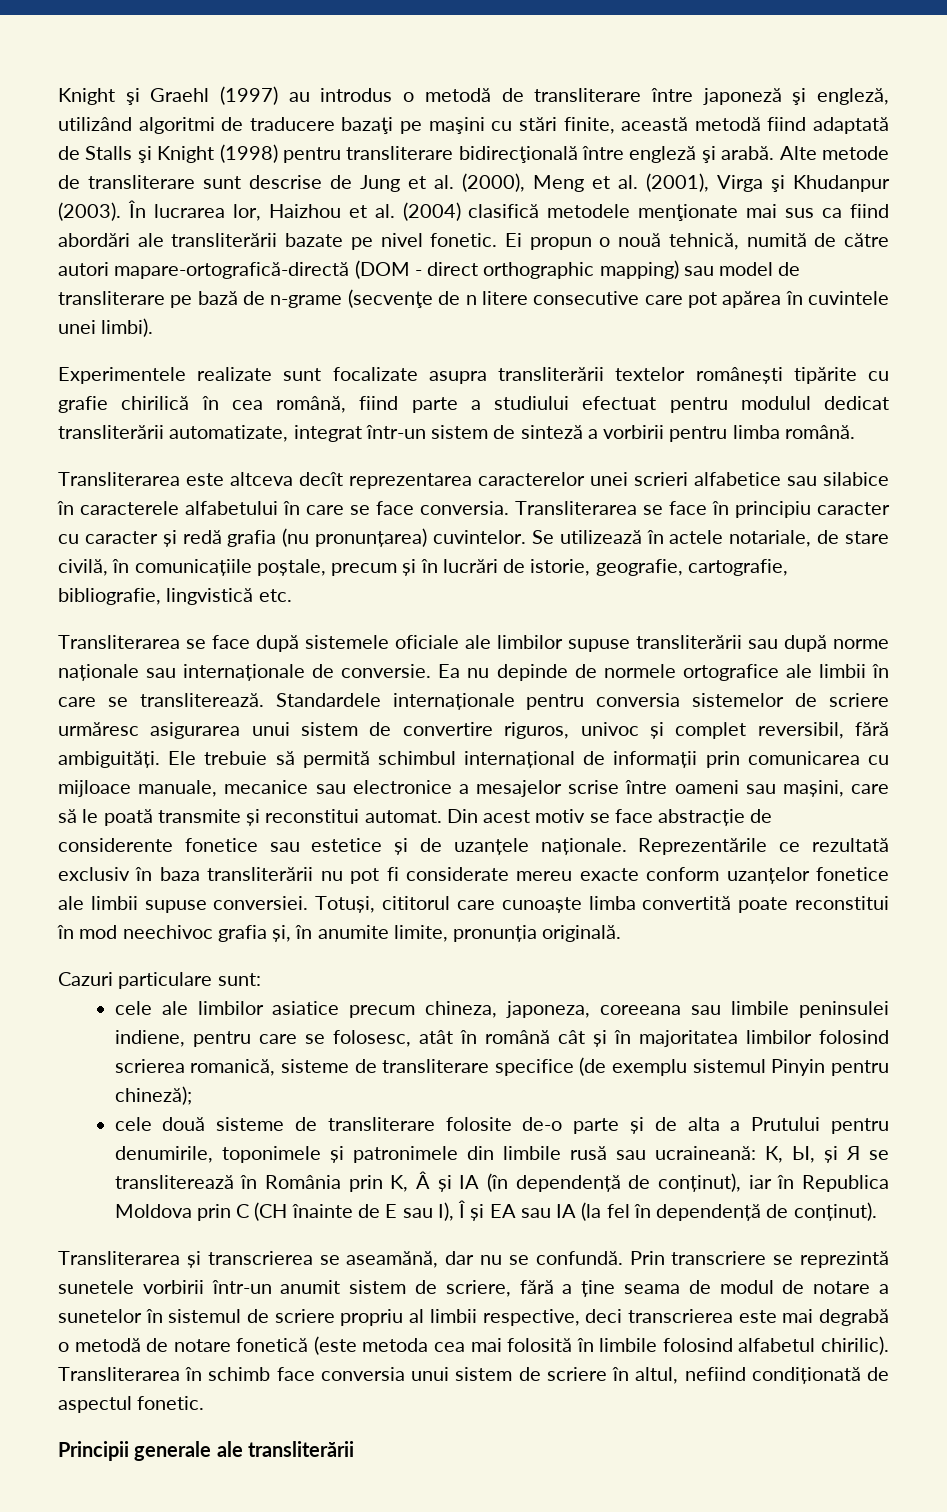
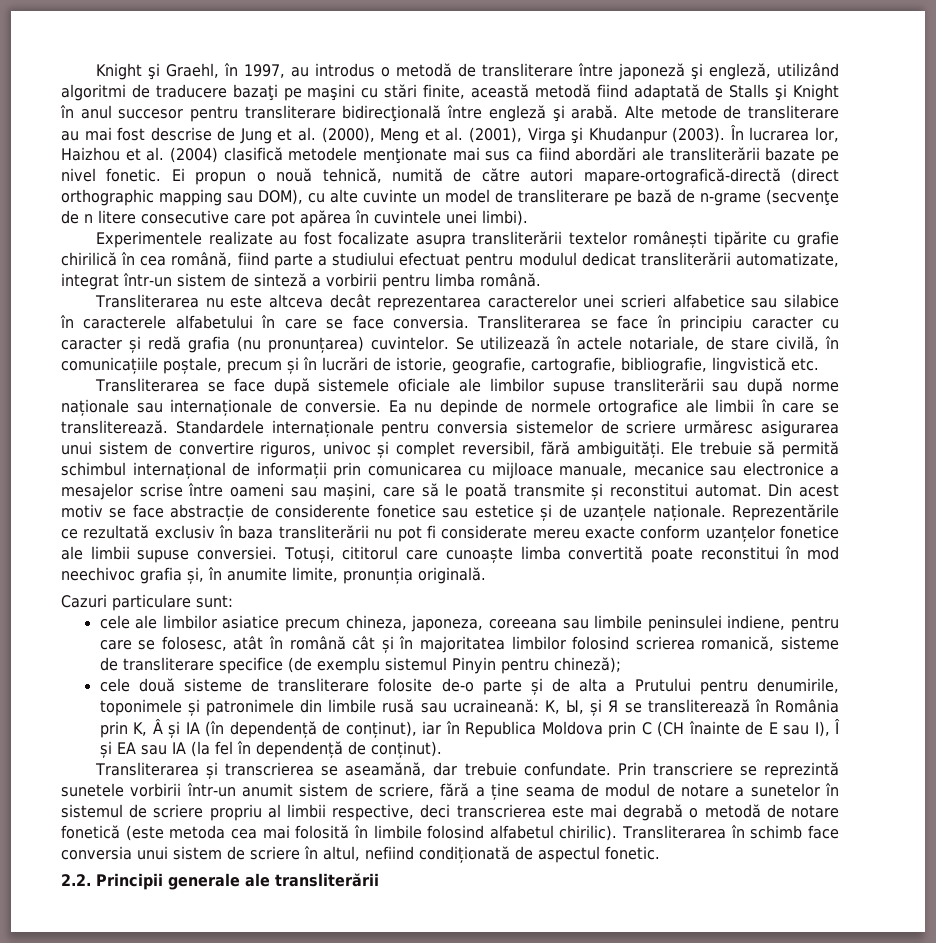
- Knight şi Graehl (1997) au introdus o metodă de transliterare între japoneză şi engleză, utilizând algoritmi de traducere bazaţi pe maşini cu stări finite, această metodă fiind adaptată de Stalls şi Knight (1998) pentru transliterare bidirecţională între engleză şi arabă.
+ Knight şi Graehl, în 1997, au introdus o metodă de transliterare între japoneză şi engleză, utilizând algoritmi de traducere bazaţi pe maşini cu stări finite, această metodă fiind adaptată de Stalls şi Knight în anul succesor pentru transliterare bidirecţională între engleză şi arabă.
- Alte metode de transliterare sunt descrise de Jung et al. (2000), Meng et al. (2001), Virga şi Khudanpur (2003).
+ Alte metode de transliterare au mai fost descrise de Jung et al. (2000), Meng et al. (2001), Virga şi Khudanpur (2003).
- Ei propun o nouă tehnică, numită de către autori mapare-ortografică-directă (DOM - direct orthographic mapping) sau model de transliterare pe bază de n-grame (secvenţe de n litere consecutive care pot apărea în cuvintele unei limbi).
+ Ei propun o nouă tehnică, numită de către autori mapare-ortografică-directă (direct orthographic mapping sau DOM), cu alte cuvinte un model de transliterare pe bază de n-grame (secvenţe de n litere consecutive care pot apărea în cuvintele unei limbi).
- Experimentele realizate sunt focalizate asupra transliterării textelor românești tipărite cu grafie chirilică în cea română, fiind parte a studiului efectuat pentru modulul dedicat transliterării automatizate, integrat într-un sistem de sinteză a vorbirii pentru limba română.
+ Experimentele realizate au fost focalizate asupra transliterării textelor românești tipărite cu grafie chirilică în cea română, fiind parte a studiului efectuat pentru modulul dedicat transliterării automatizate, integrat într-un sistem de sinteză a vorbirii pentru limba română.
- Transliterarea este altceva decît reprezentarea caracterelor unei scrieri alfabetice sau silabice în caracterele alfabetului în care se face conversia.
+ Transliterarea nu este altceva decât reprezentarea caracterelor unei scrieri alfabetice sau silabice în caracterele alfabetului în care se face conversia.
- Transliterarea și transcrierea se aseamănă, dar nu se confundă.
+ Transliterarea și transcrierea se aseamănă, dar trebuie confundate.
- Principii generale ale transliterării
+ 2.2. Principii generale ale transliterării

